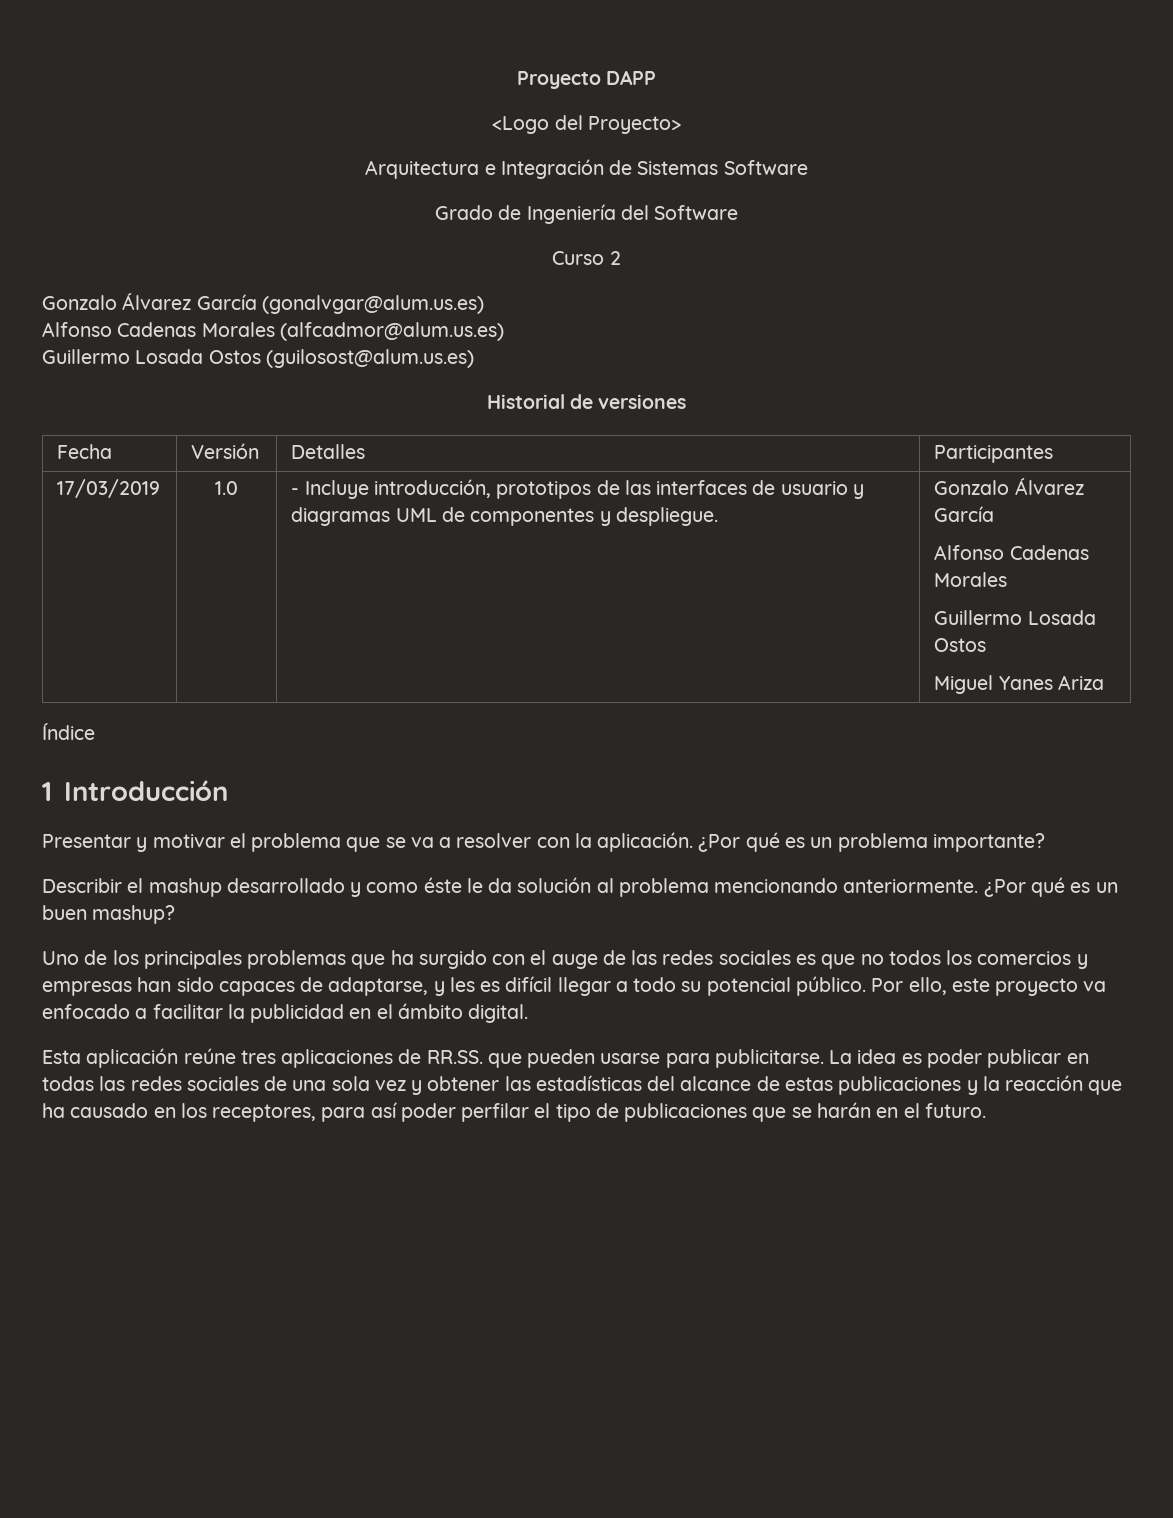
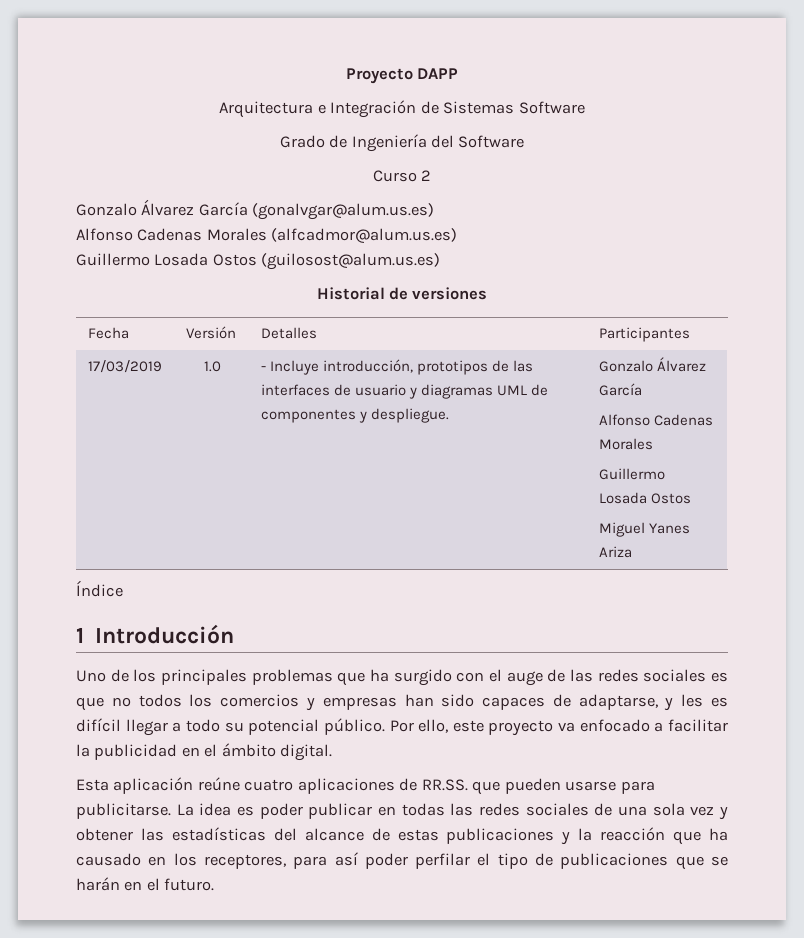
- <Logo del Proyecto>
- Presentar y motivar el problema que se va a resolver con la aplicación. ¿Por qué es un problema importante?
- Describir el mashup desarrollado y como éste le da solución al problema mencionando anteriormente. ¿Por qué es un buen mashup?
- Esta aplicación reúne tres aplicaciones de RR.SS. que pueden usarse para publicitarse.
+ Esta aplicación reúne cuatro aplicaciones de RR.SS. que pueden usarse para publicitarse.

